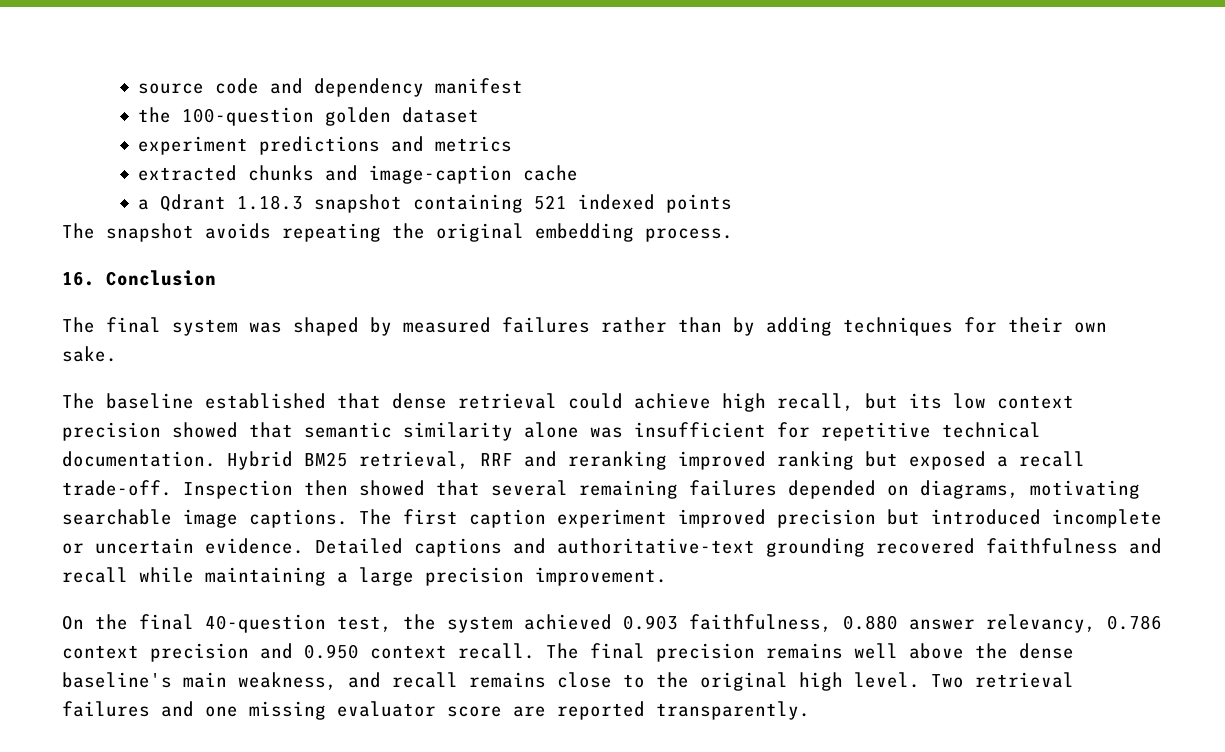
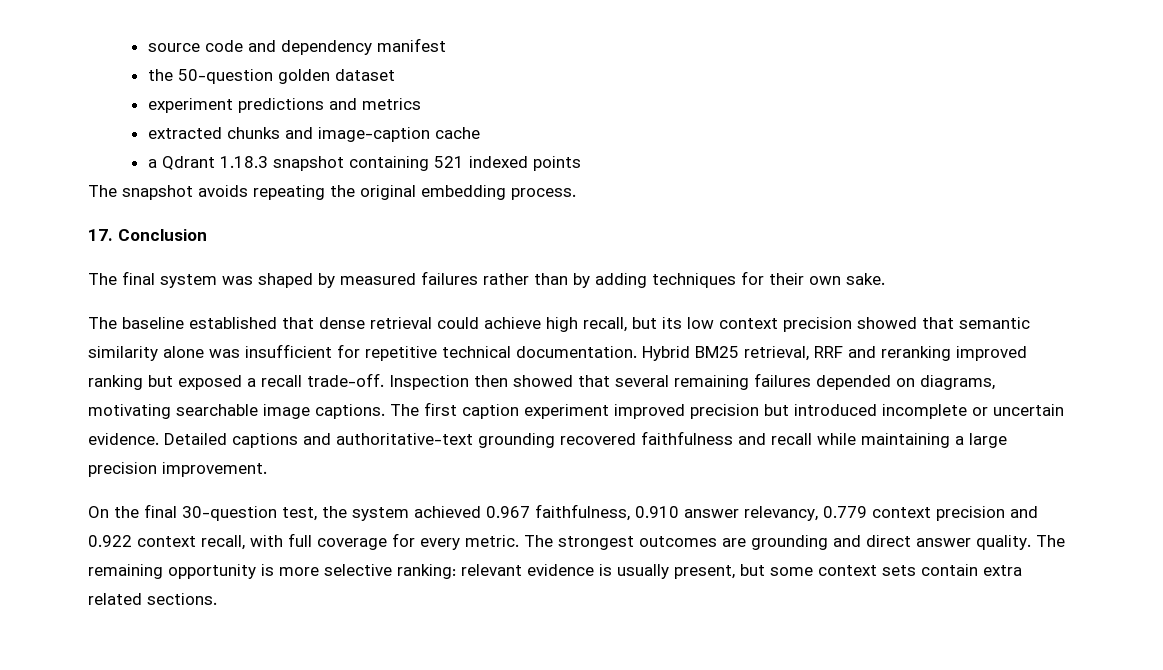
- the 100-question golden dataset
+ the 50-question golden dataset
- 16. Conclusion
+ 17. Conclusion
- On the final 40-question test, the system achieved 0.903 faithfulness, 0.880 answer relevancy, 0.786 context precision and 0.950 context recall. The final precision remains well above the dense baseline's main weakness, and recall remains close to the original high level. Two retrieval failures and one missing evaluator score are reported transparently.
+ On the final 30-question test, the system achieved 0.967 faithfulness, 0.910 answer relevancy, 0.779 context precision and 0.922 context recall, with full coverage for every metric. The strongest outcomes are grounding and direct answer quality. The remaining opportunity is more selective ranking: relevant evidence is usually present, but some context sets contain extra related sections.

